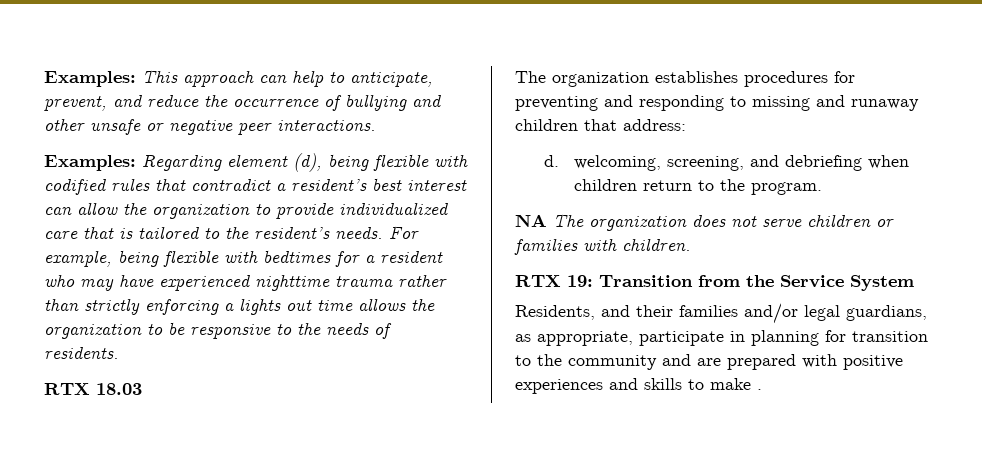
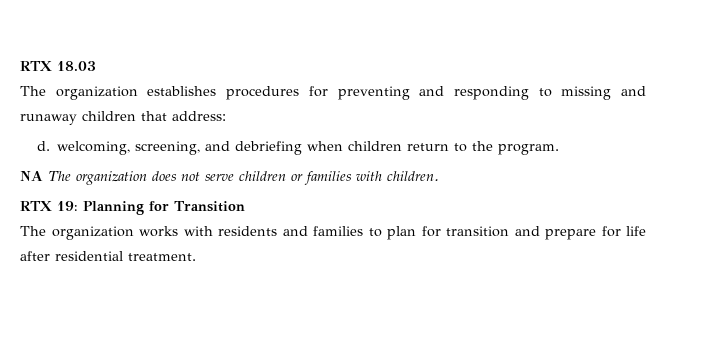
- Examples: This approach can help to anticipate, prevent, and reduce the occurrence of bullying and other unsafe or negative peer interactions.
- Examples: Regarding element (d), being flexible with codified rules that contradict a resident’s best interest can allow the organization to provide individualized care that is tailored to the resident’s needs. For example, being flexible with bedtimes for a resident who may have experienced nighttime trauma rather than strictly enforcing a lights out time allows the organization to be responsive to the needs of residents.
- RTX 19: Transition from the Service System
- Residents, and their families and/or legal guardians, as appropriate, participate in planning for transition to the community and are prepared with positive experiences and skills to make .
+ RTX 19: Planning for Transition
+ The organization works with residents and families to plan for transition and prepare for life after residential treatment.

